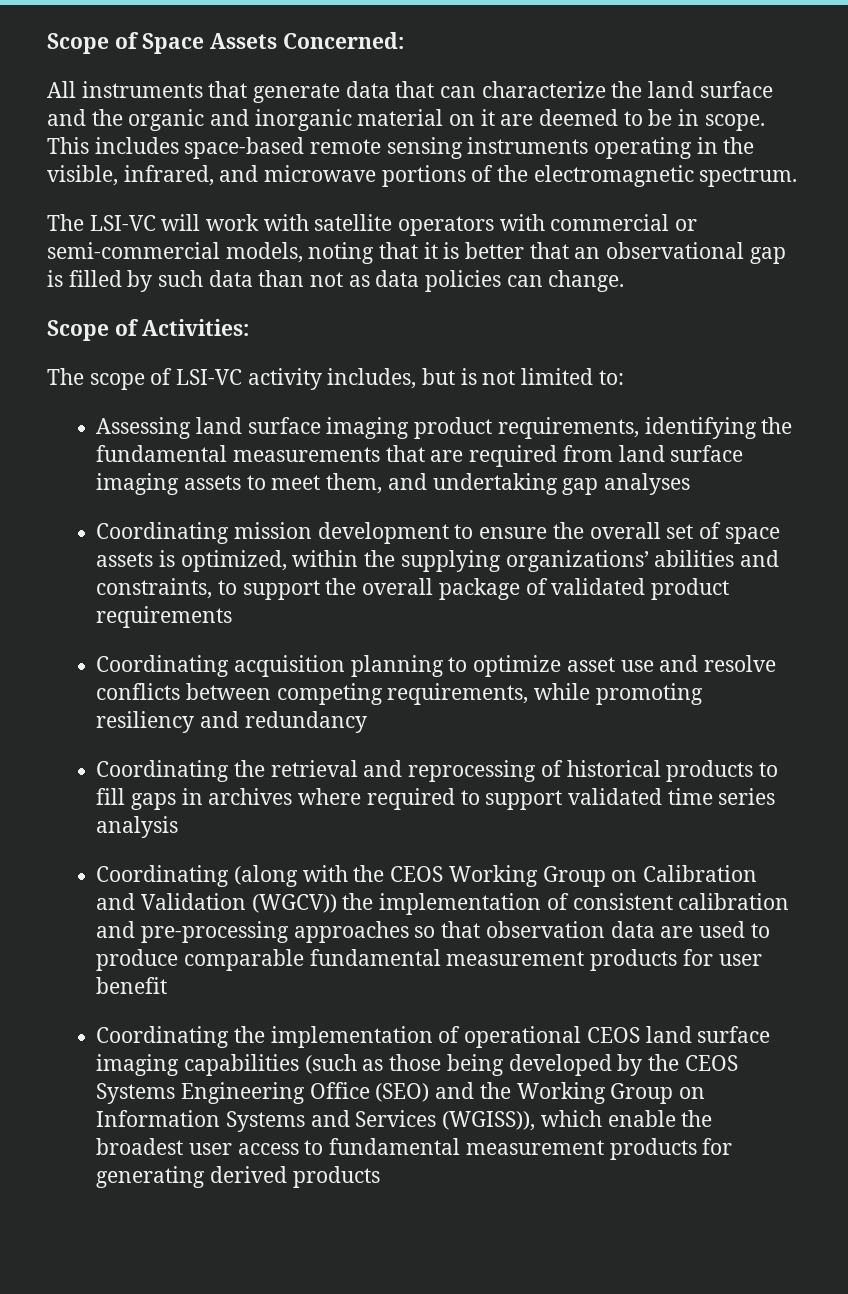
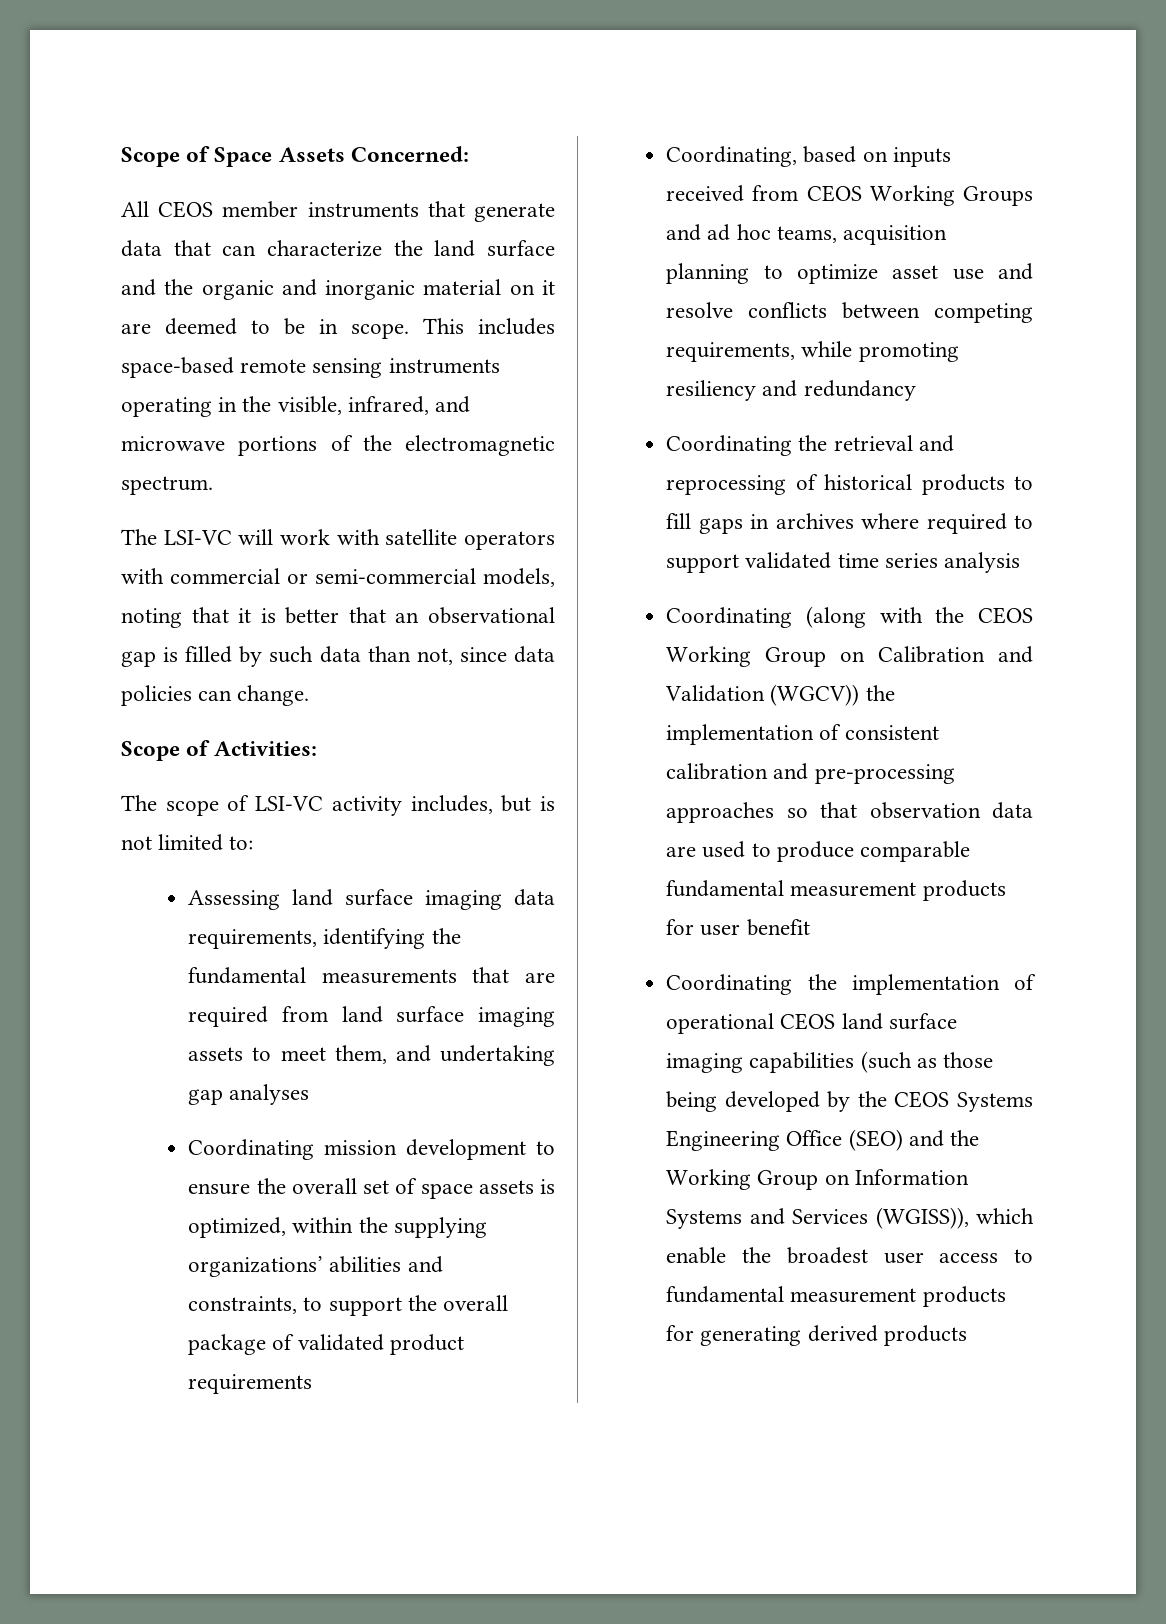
- All instruments that generate data that can characterize the land surface and the organic and inorganic material on it are deemed to be in scope.
+ All CEOS member instruments that generate data that can characterize the land surface and the organic and inorganic material on it are deemed to be in scope.
- The LSI-VC will work with satellite operators with commercial or semi-commercial models, noting that it is better that an observational gap is filled by such data than not as data policies can change.
+ The LSI-VC will work with satellite operators with commercial or semi-commercial models, noting that it is better that an observational gap is filled by such data than not, since data policies can change.
- Assessing land surface imaging product requirements, identifying the fundamental measurements that are required from land surface imaging assets to meet them, and undertaking gap analyses
+ Assessing land surface imaging data requirements, identifying the fundamental measurements that are required from land surface imaging assets to meet them, and undertaking gap analyses
- Coordinating acquisition planning to optimize asset use and resolve conflicts between competing requirements, while promoting resiliency and redundancy
+ Coordinating, based on inputs received from CEOS Working Groups and ad hoc teams, acquisition planning to optimize asset use and resolve conflicts between competing requirements, while promoting resiliency and redundancy

